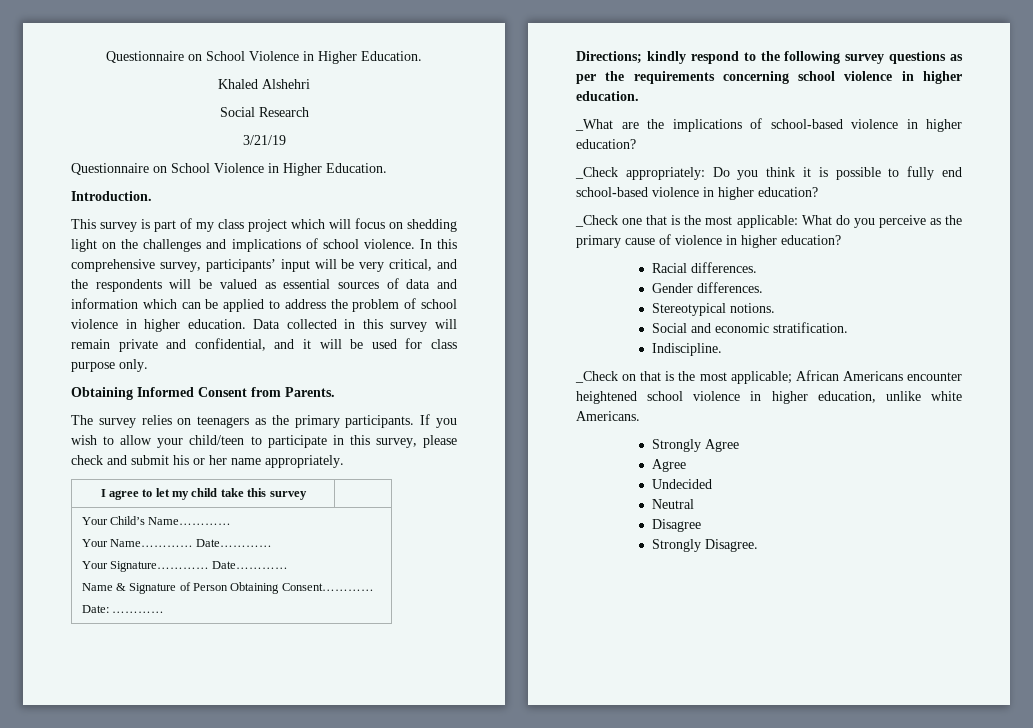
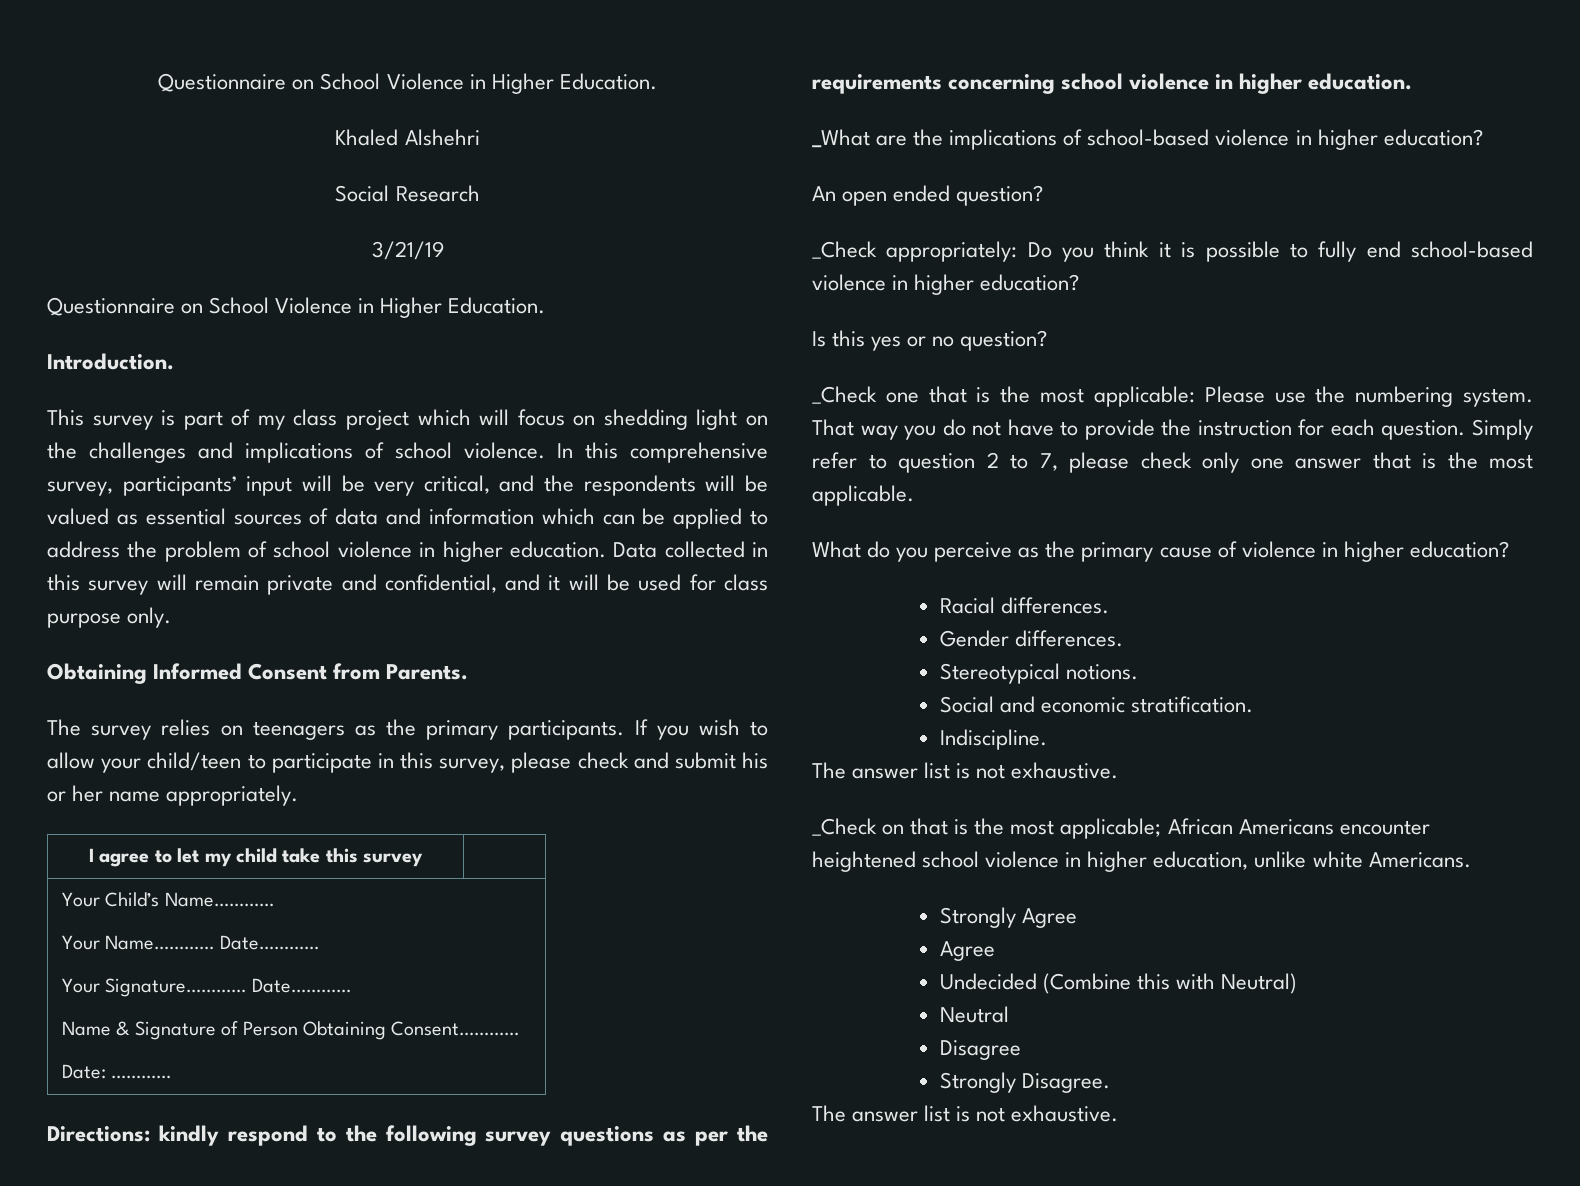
- Directions; kindly respond to the following survey questions as per the requirements concerning school violence in higher education.
+ Directions: kindly respond to the following survey questions as per the requirements concerning school violence in higher education.
+ An open ended question?
+ Is this yes or no question?
- _Check one that is the most applicable: What do you perceive as the primary cause of violence in higher education?
+ _Check one that is the most applicable: Please use the numbering system. That way you do not have to provide the instruction for each question. Simply refer to question 2 to 7, please check only one answer that is the most applicable.
+ What do you perceive as the primary cause of violence in higher education?
  Indiscipline.
+ The answer list is not exhaustive.
- Undecided
+ Undecided (Combine this with Neutral)
  Strongly Disagree.
+ The answer list is not exhaustive.

